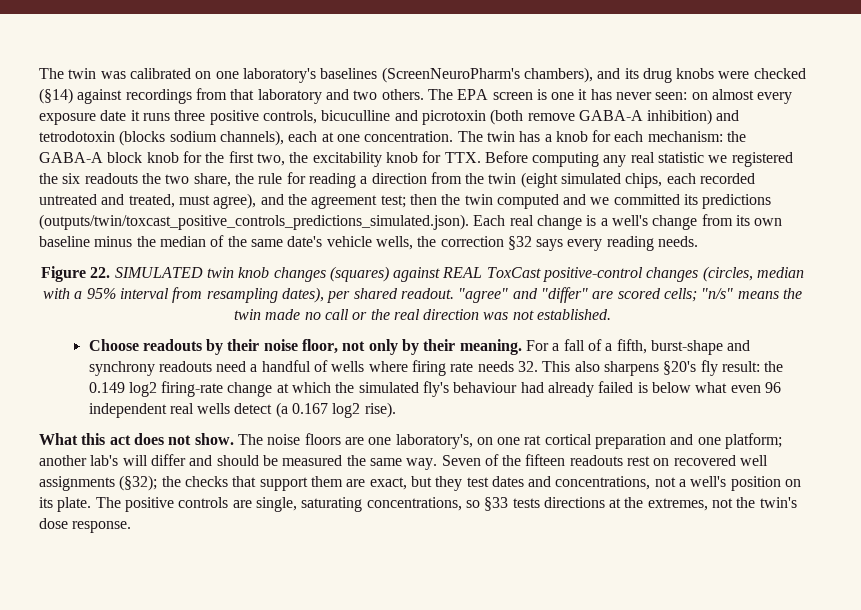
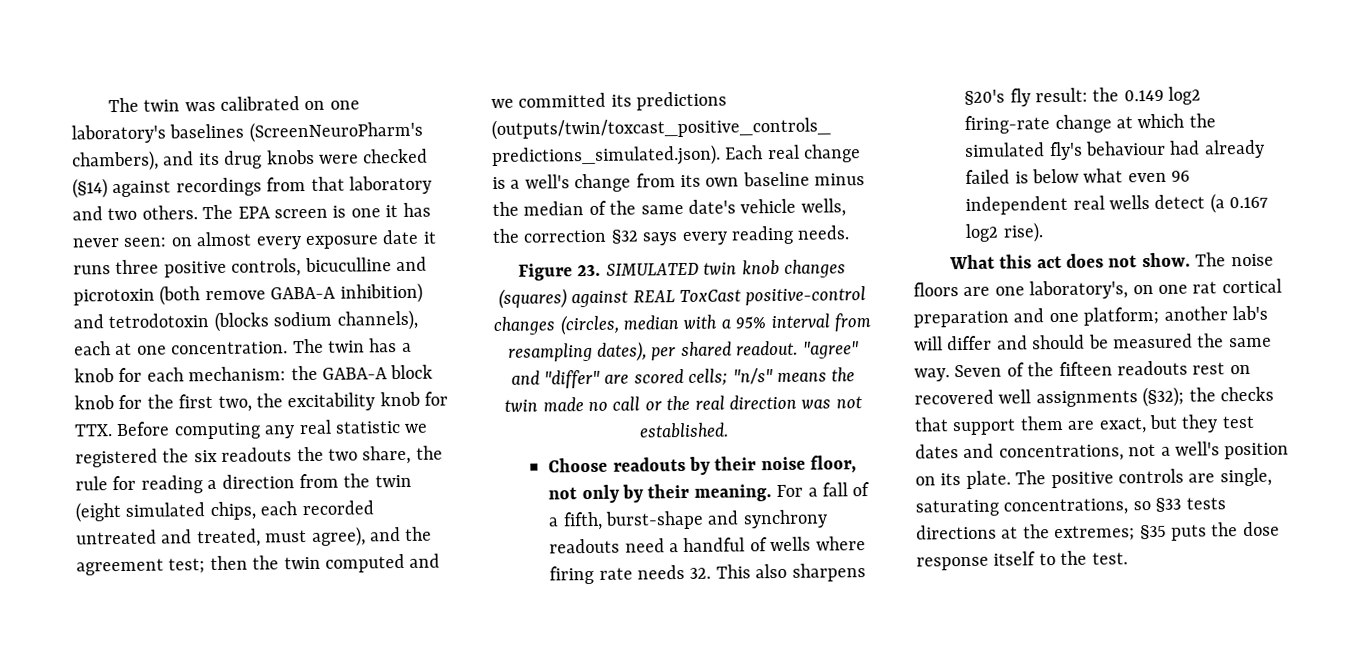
- Figure 22. SIMULATED twin knob changes (squares) against REAL ToxCast positive-control changes (circles, median with a 95% interval from resampling dates), per shared readout.
+ Figure 23. SIMULATED twin knob changes (squares) against REAL ToxCast positive-control changes (circles, median with a 95% interval from resampling dates), per shared readout.
- The positive controls are single, saturating concentrations, so §33 tests directions at the extremes, not the twin's dose response.
+ The positive controls are single, saturating concentrations, so §33 tests directions at the extremes; §35 puts the dose response itself to the test.

